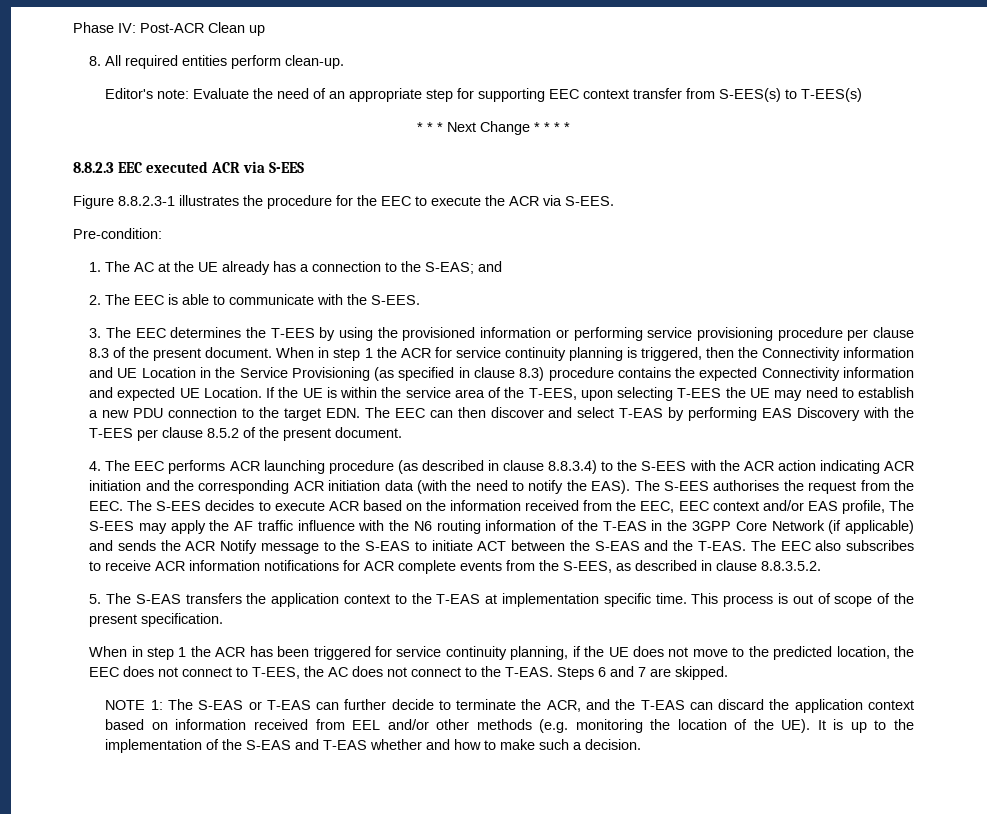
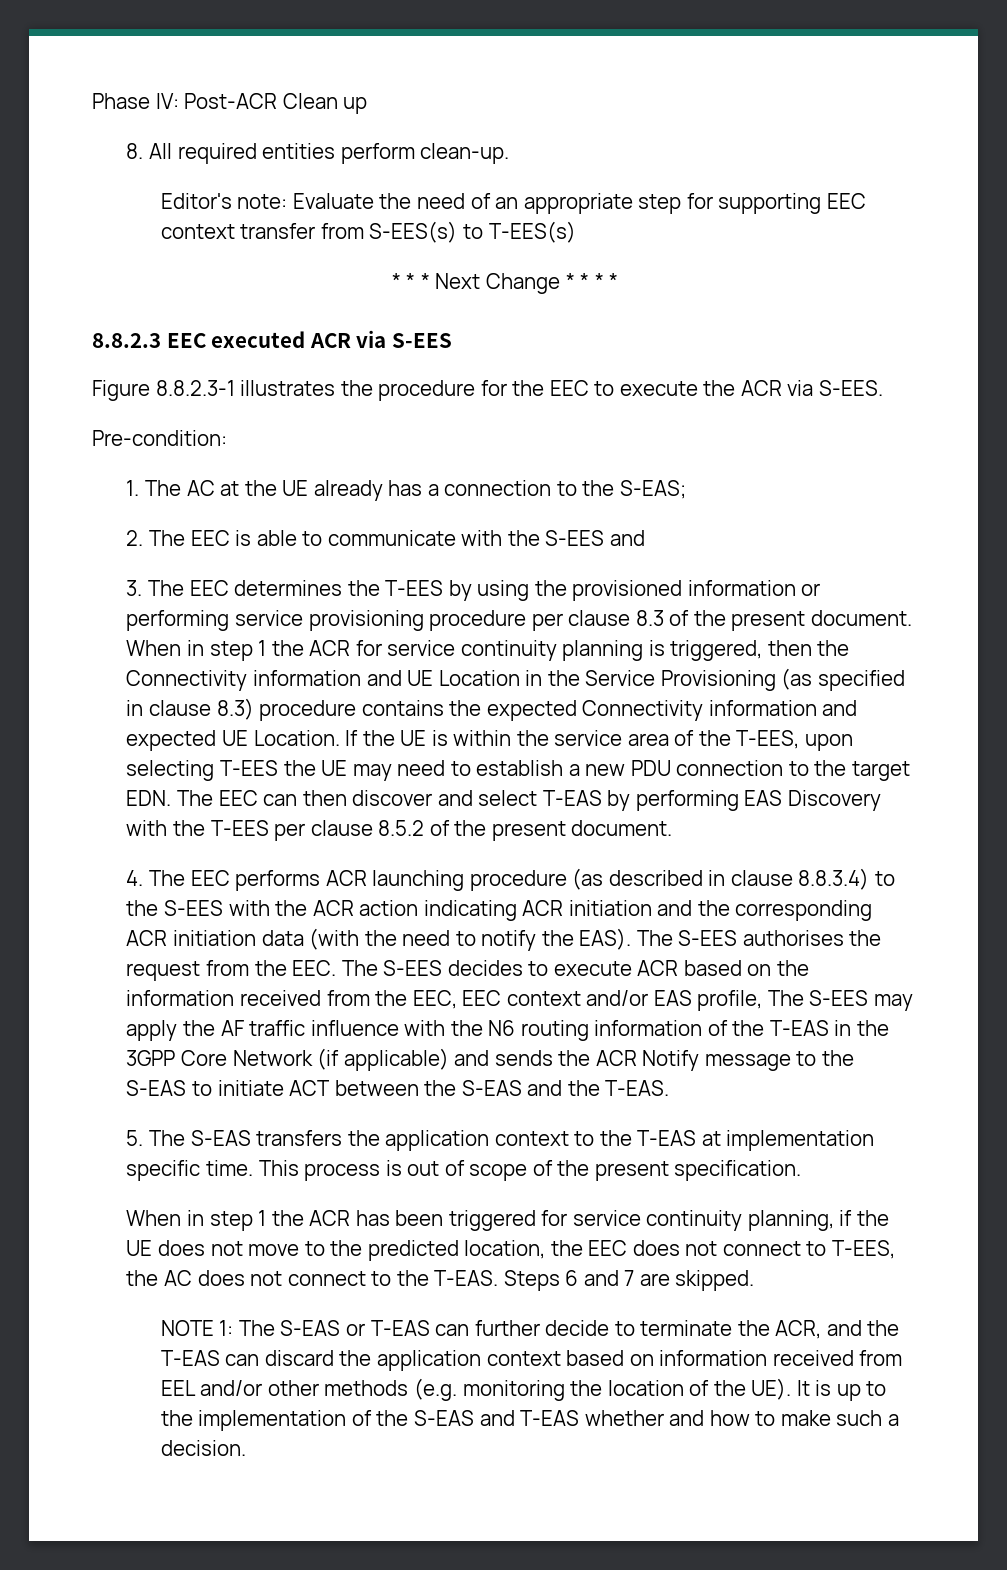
- 1. The AC at the UE already has a connection to the S-EAS; and
+ 1. The AC at the UE already has a connection to the S-EAS;
- 2. The EEC is able to communicate with the S-EES.
+ 2. The EEC is able to communicate with the S-EES and
- The EEC also subscribes to receive ACR information notifications for ACR complete events from the S-EES, as described in clause 8.8.3.5.2.

